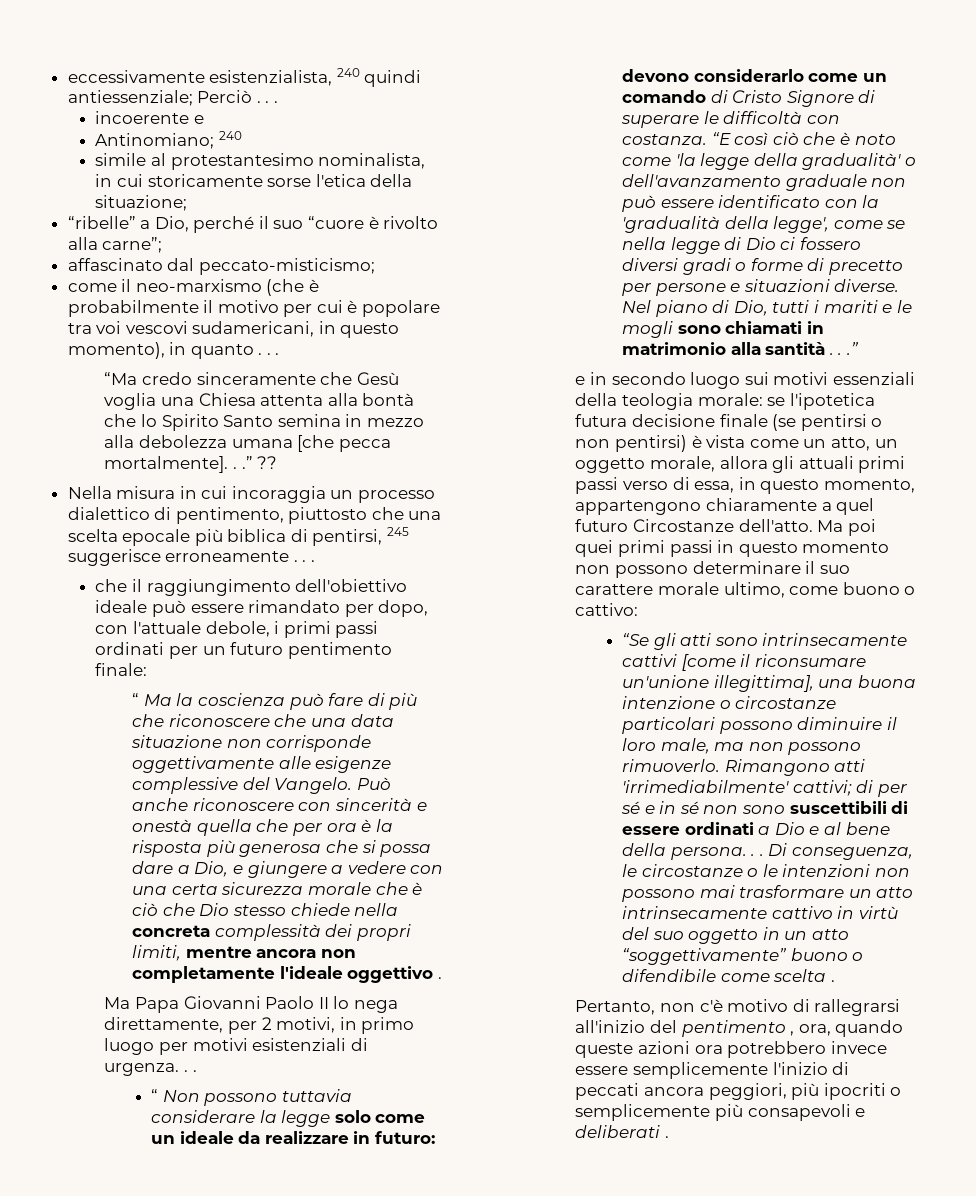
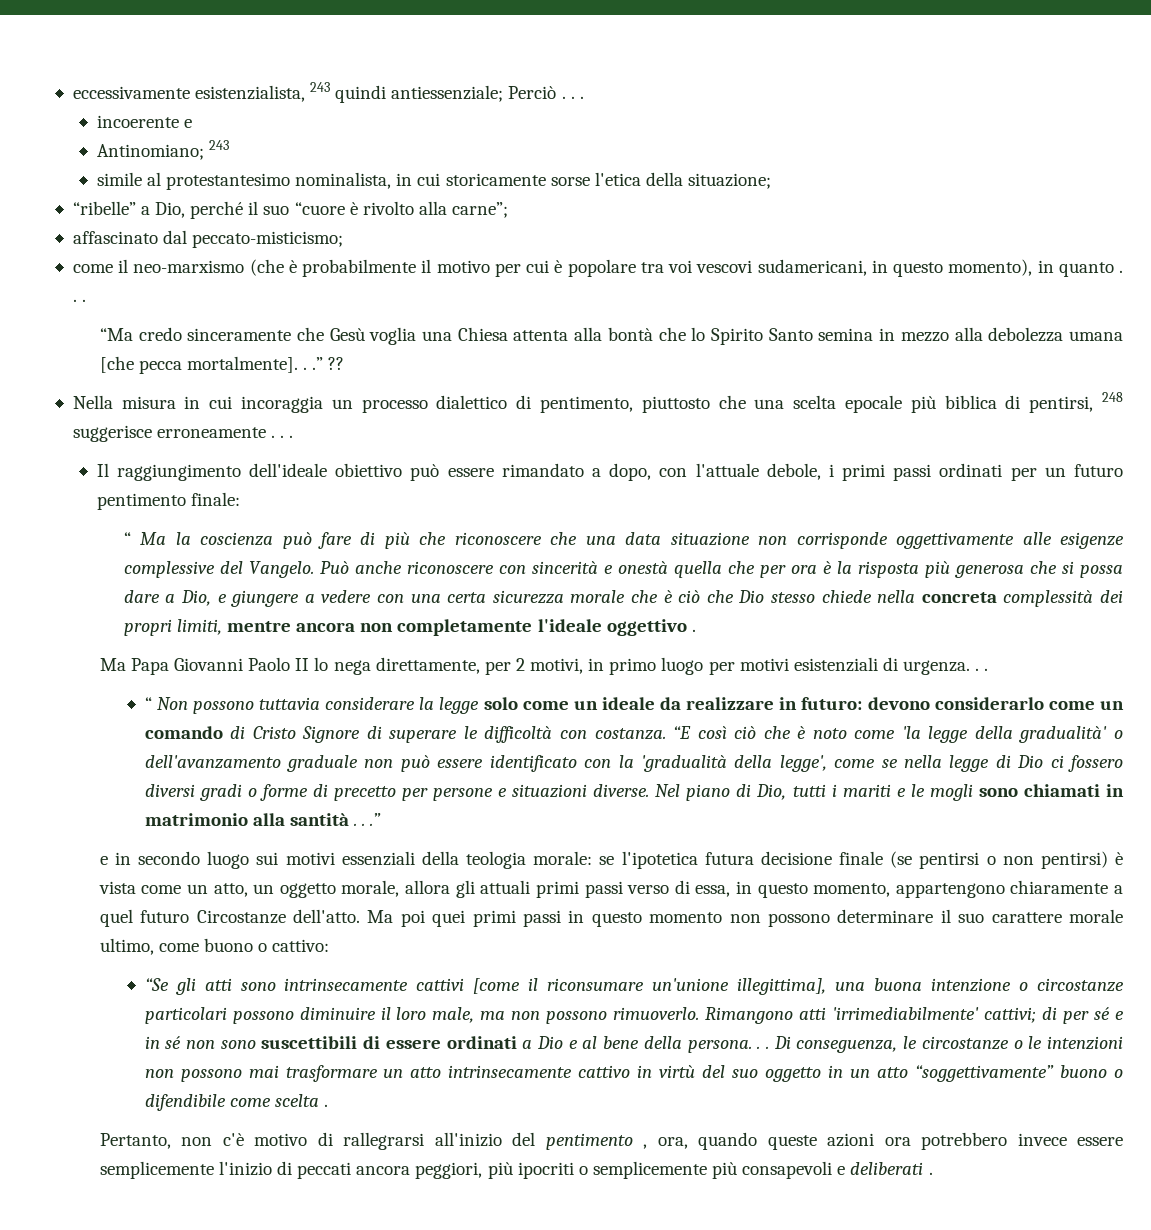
- eccessivamente esistenzialista, 240 quindi antiessenziale; Perciò . . .
+ eccessivamente esistenzialista, 243 quindi antiessenziale; Perciò . . .
- Antinomiano; 240
+ Antinomiano; 243
- Nella misura in cui incoraggia un processo dialettico di pentimento, piuttosto che una scelta epocale più biblica di pentirsi, 245 suggerisce erroneamente . . .
+ Nella misura in cui incoraggia un processo dialettico di pentimento, piuttosto che una scelta epocale più biblica di pentirsi, 248 suggerisce erroneamente . . .
- che il raggiungimento dell'obiettivo ideale può essere rimandato per dopo, con l'attuale debole, i primi passi ordinati per un futuro pentimento finale:
+ Il raggiungimento dell'ideale obiettivo può essere rimandato a dopo, con l'attuale debole, i primi passi ordinati per un futuro pentimento finale:

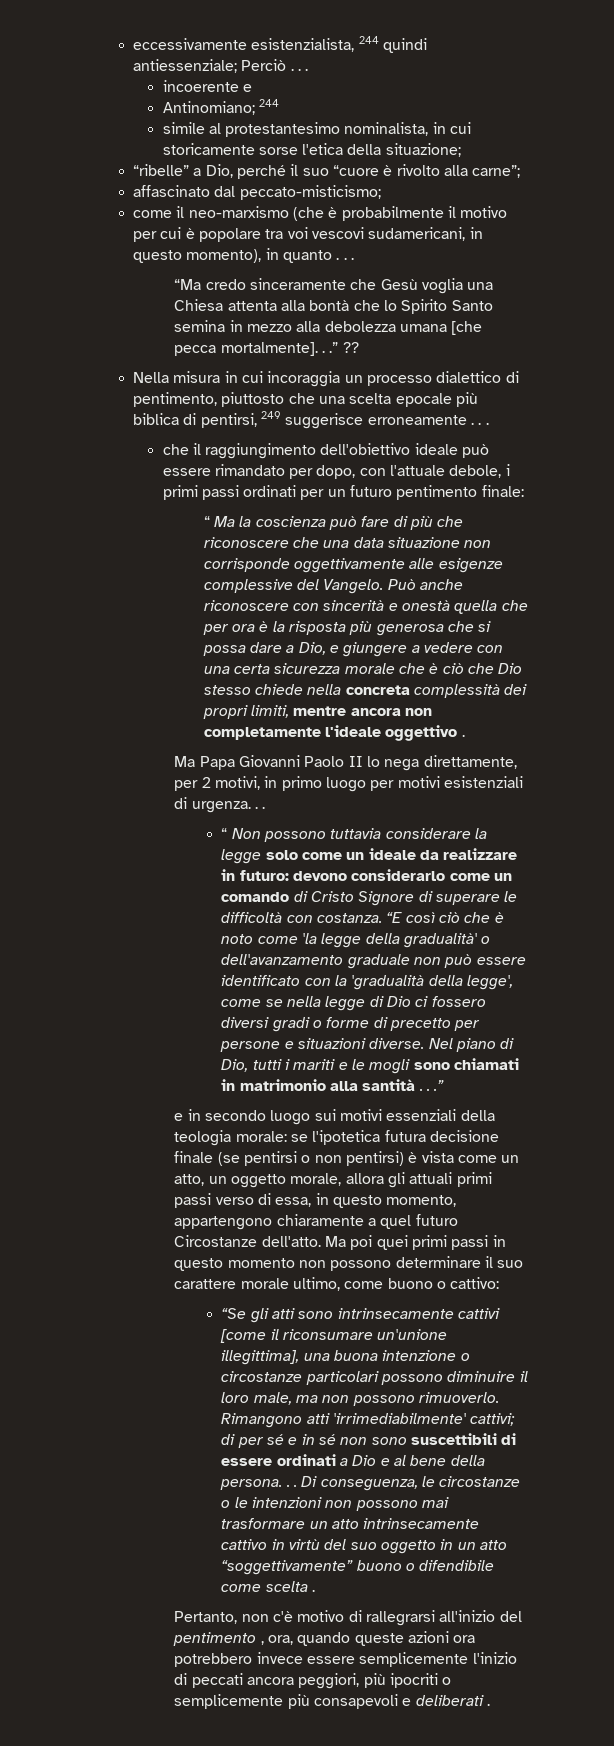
- eccessivamente esistenzialista, 243 quindi antiessenziale; Perciò . . .
+ eccessivamente esistenzialista, 244 quindi antiessenziale; Perciò . . .
- Antinomiano; 243
+ Antinomiano; 244
- Nella misura in cui incoraggia un processo dialettico di pentimento, piuttosto che una scelta epocale più biblica di pentirsi, 248 suggerisce erroneamente . . .
+ Nella misura in cui incoraggia un processo dialettico di pentimento, piuttosto che una scelta epocale più biblica di pentirsi, 249 suggerisce erroneamente . . .
- Il raggiungimento dell'ideale obiettivo può essere rimandato a dopo, con l'attuale debole, i primi passi ordinati per un futuro pentimento finale:
+ che il raggiungimento dell'obiettivo ideale può essere rimandato per dopo, con l'attuale debole, i primi passi ordinati per un futuro pentimento finale:

